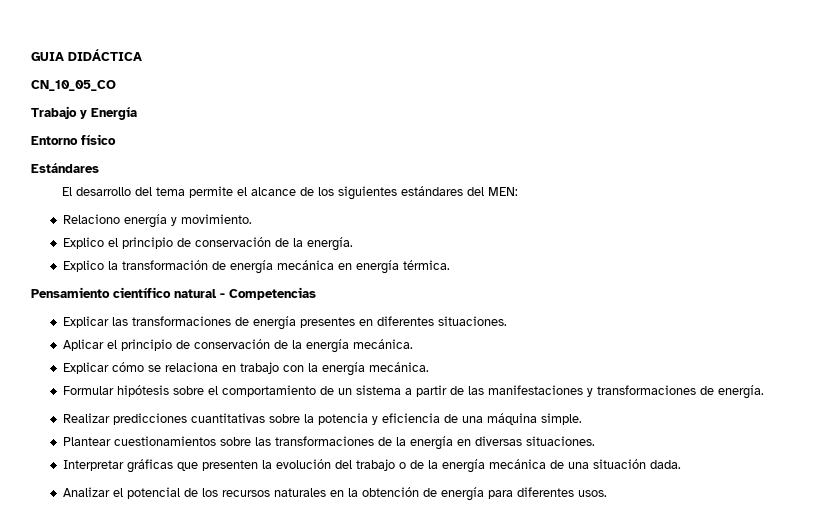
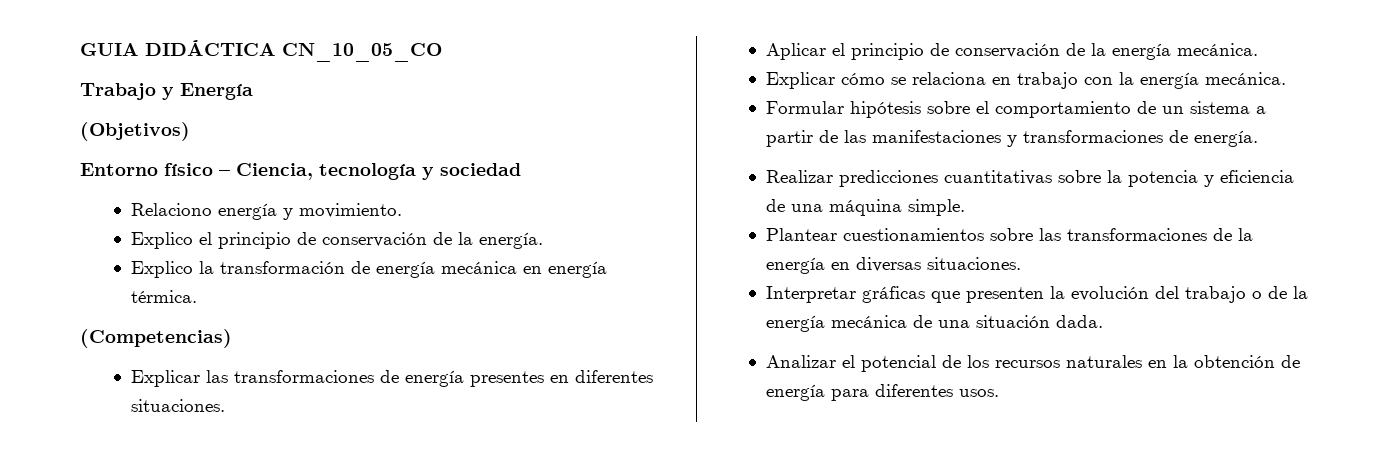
- GUIA DIDÁCTICA
- CN_10_05_CO
+ GUIA DIDÁCTICA CN_10_05_CO
+ (Objetivos)
- Entorno físico
- Estándares
- El desarrollo del tema permite el alcance de los siguientes estándares del MEN:
+ Entorno físico – Ciencia, tecnología y sociedad
- Pensamiento científico natural - Competencias
+ (Competencias)

